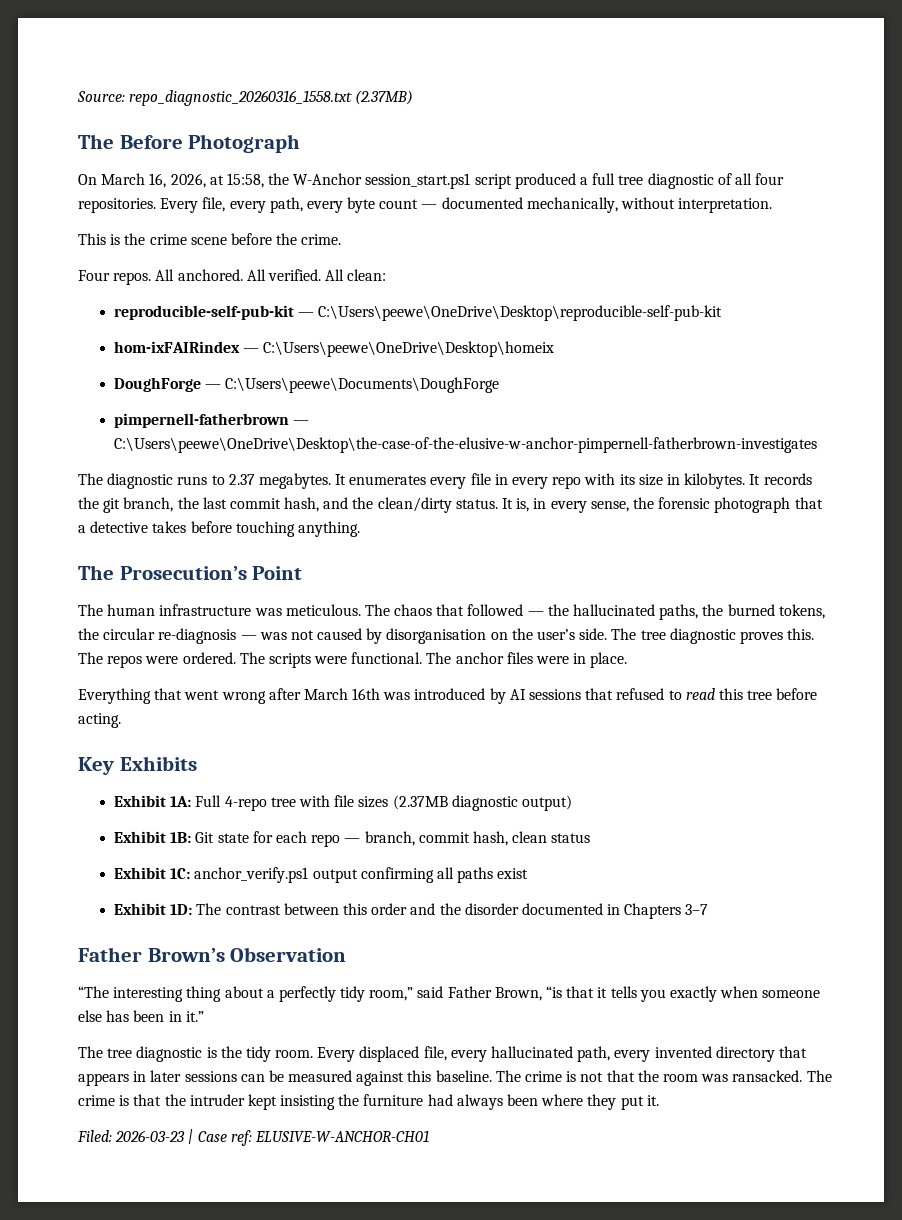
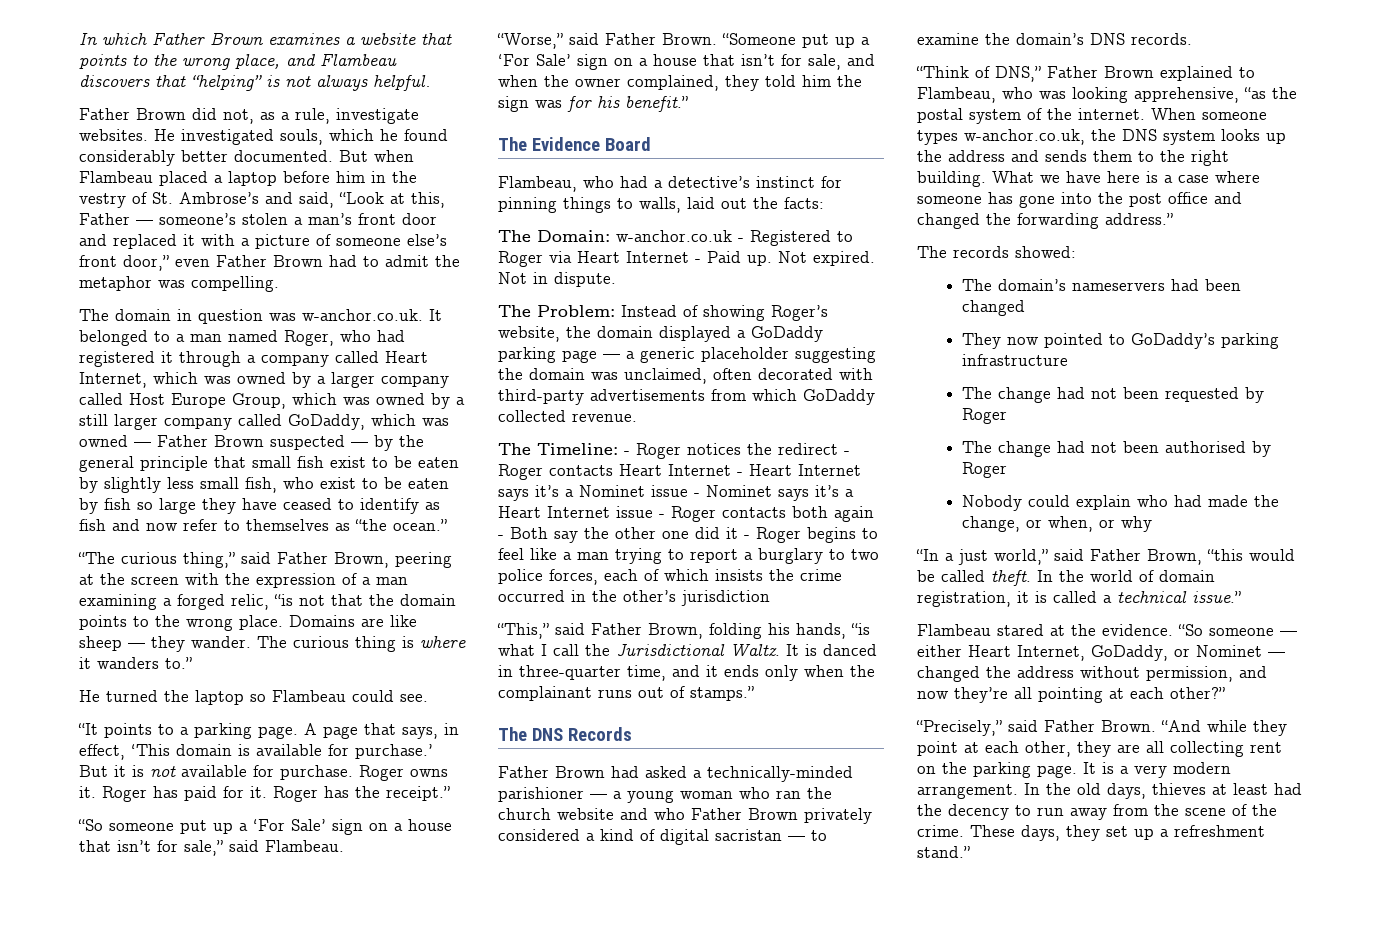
- Source: repo_diagnostic_20260316_1558.txt (2.37MB)
- The Before Photograph
- On March 16, 2026, at 15:58, the W-Anchor session_start.ps1 script produced a full tree diagnostic of all four repositories. Every file, every path, every byte count — documented mechanically, without interpretation.
- This is the crime scene before the crime.
- Four repos. All anchored. All verified. All clean:
- reproducible-self-pub-kit — C:\Users\peewe\OneDrive\Desktop\reproducible-self-pub-kit
- hom-ixFAIRindex — C:\Users\peewe\OneDrive\Desktop\homeix
- DoughForge — C:\Users\peewe\Documents\DoughForge
- pimpernell-fatherbrown — C:\Users\peewe\OneDrive\Desktop\the-case-of-the-elusive-w-anchor-pimpernell-fatherbrown-investigates
- The diagnostic runs to 2.37 megabytes. It enumerates every file in every repo with its size in kilobytes. It records the git branch, the last commit hash, and the clean/dirty status. It is, in every sense, the forensic photograph that a detective takes before touching anything.
- The Prosecution’s Point
- The human infrastructure was meticulous. The chaos that followed — the hallucinated paths, the burned tokens, the circular re-diagnosis — was not caused by disorganisation on the user’s side. The tree diagnostic proves this. The repos were ordered. The scripts were functional. The anchor files were in place.
- Everything that went wrong after March 16th was introduced by AI sessions that refused to read this tree before acting.
- Key Exhibits
- Exhibit 1A: Full 4-repo tree with file sizes (2.37MB diagnostic output)
- Exhibit 1B: Git state for each repo — branch, commit hash, clean status
- Exhibit 1C: anchor_verify.ps1 output confirming all paths exist
- Exhibit 1D: The contrast between this order and the disorder documented in Chapters 3–7
- Father Brown’s Observation
- “The interesting thing about a perfectly tidy room,” said Father Brown, “is that it tells you exactly when someone else has been in it.”
- The tree diagnostic is the tidy room. Every displaced file, every hallucinated path, every invented directory that appears in later sessions can be measured against this baseline. The crime is not that the room was ransacked. The crime is that the intruder kept insisting the furniture had always been where they put it.
- Filed: 2026-03-23 | Case ref: ELUSIVE-W-ANCHOR-CH01
+ In which Father Brown examines a website that points to the wrong place, and Flambeau discovers that “helping” is not always helpful.
+ Father Brown did not, as a rule, investigate websites. He investigated souls, which he found considerably better documented. But when Flambeau placed a laptop before him in the vestry of St. Ambrose’s and said, “Look at this, Father — someone’s stolen a man’s front door and replaced it with a picture of someone else’s front door,” even Father Brown had to admit the metaphor was compelling.
+ The domain in question was w-anchor.co.uk. It belonged to a man named Roger, who had registered it through a company called Heart Internet, which was owned by a larger company called Host Europe Group, which was owned by a still larger company called GoDaddy, which was owned — Father Brown suspected — by the general principle that small fish exist to be eaten by slightly less small fish, who exist to be eaten by fish so large they have ceased to identify as fish and now refer to themselves as “the ocean.”
+ “The curious thing,” said Father Brown, peering at the screen with the expression of a man examining a forged relic, “is not that the domain points to the wrong place. Domains are like sheep — they wander. The curious thing is where it wanders to.”
+ He turned the laptop so Flambeau could see.
+ “It points to a parking page. A page that says, in effect, ‘This domain is available for purchase.’ But it is not available for purchase. Roger owns it. Roger has paid for it. Roger has the receipt.”
+ “So someone put up a ‘For Sale’ sign on a house that isn’t for sale,” said Flambeau.
+ “Worse,” said Father Brown. “Someone put up a ‘For Sale’ sign on a house that isn’t for sale, and when the owner complained, they told him the sign was for his benefit.”
+ The Evidence Board
+ Flambeau, who had a detective’s instinct for pinning things to walls, laid out the facts:
+ The Domain: w-anchor.co.uk - Registered to Roger via Heart Internet - Paid up. Not expired. Not in dispute.
+ The Problem: Instead of showing Roger’s website, the domain displayed a GoDaddy parking page — a generic placeholder suggesting the domain was unclaimed, often decorated with third-party advertisements from which GoDaddy collected revenue.
+ The Timeline: - Roger notices the redirect - Roger contacts Heart Internet - Heart Internet says it’s a Nominet issue - Nominet says it’s a Heart Internet issue - Roger contacts both again - Both say the other one did it - Roger begins to feel like a man trying to report a burglary to two police forces, each of which insists the crime occurred in the other’s jurisdiction
+ “This,” said Father Brown, folding his hands, “is what I call the Jurisdictional Waltz. It is danced in three-quarter time, and it ends only when the complainant runs out of stamps.”
+ The DNS Records
+ Father Brown had asked a technically-minded parishioner — a young woman who ran the church website and who Father Brown privately considered a kind of digital sacristan — to examine the domain’s DNS records.
+ “Think of DNS,” Father Brown explained to Flambeau, who was looking apprehensive, “as the postal system of the internet. When someone types w-anchor.co.uk, the DNS system looks up the address and sends them to the right building. What we have here is a case where someone has gone into the post office and changed the forwarding address.”
+ The records showed:
+ The domain’s nameservers had been changed
+ They now pointed to GoDaddy’s parking infrastructure
+ The change had not been requested by Roger
+ The change had not been authorised by Roger
+ Nobody could explain who had made the change, or when, or why
+ “In a just world,” said Father Brown, “this would be called theft. In the world of domain registration, it is called a technical issue.”
+ Flambeau stared at the evidence. “So someone — either Heart Internet, GoDaddy, or Nominet — changed the address without permission, and now they’re all pointing at each other?”
+ “Precisely,” said Father Brown. “And while they point at each other, they are all collecting rent on the parking page. It is a very modern arrangement. In the old days, thieves at least had the decency to run away from the scene of the crime. These days, they set up a refreshment stand.”

